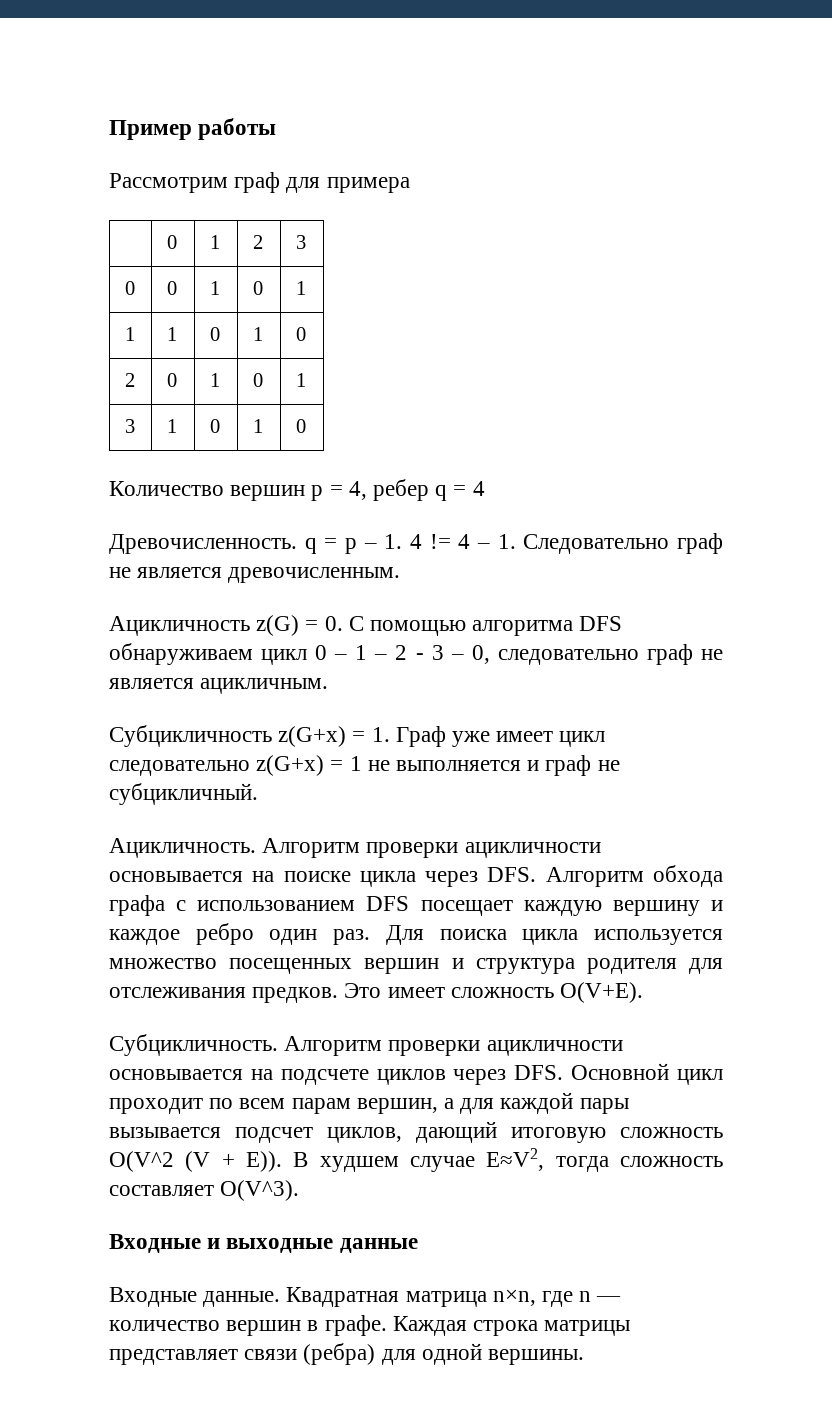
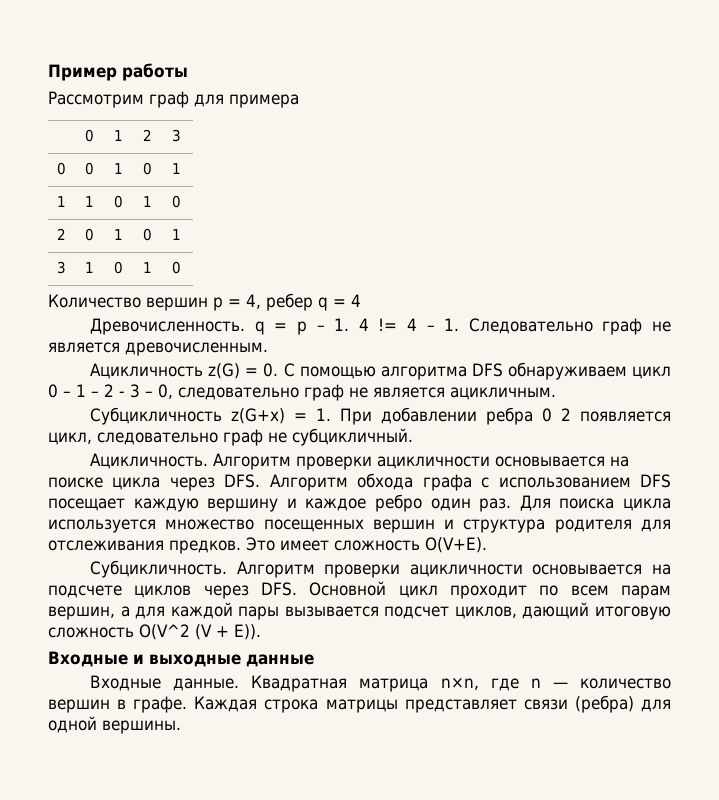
- Субцикличность z(G+x) = 1. Граф уже имеет цикл следовательно z(G+x) = 1 не выполняется и граф не субцикличный.
+ Субцикличность z(G+x) = 1. При добавлении ребра 0 2 появляется цикл, следовательно граф не субцикличный.
- Алгоритм проверки ацикличности основывается на подсчете циклов через DFS. Основной цикл проходит по всем парам вершин, а для каждой пары вызывается подсчет циклов, дающий итоговую сложность O(V^2 (V + E)). В худшем случае E≈V2, тогда сложность составляет O(V^3).
+ Алгоритм проверки ацикличности основывается на подсчете циклов через DFS. Основной цикл проходит по всем парам вершин, а для каждой пары вызывается подсчет циклов, дающий итоговую сложность O(V^2 (V + E)).

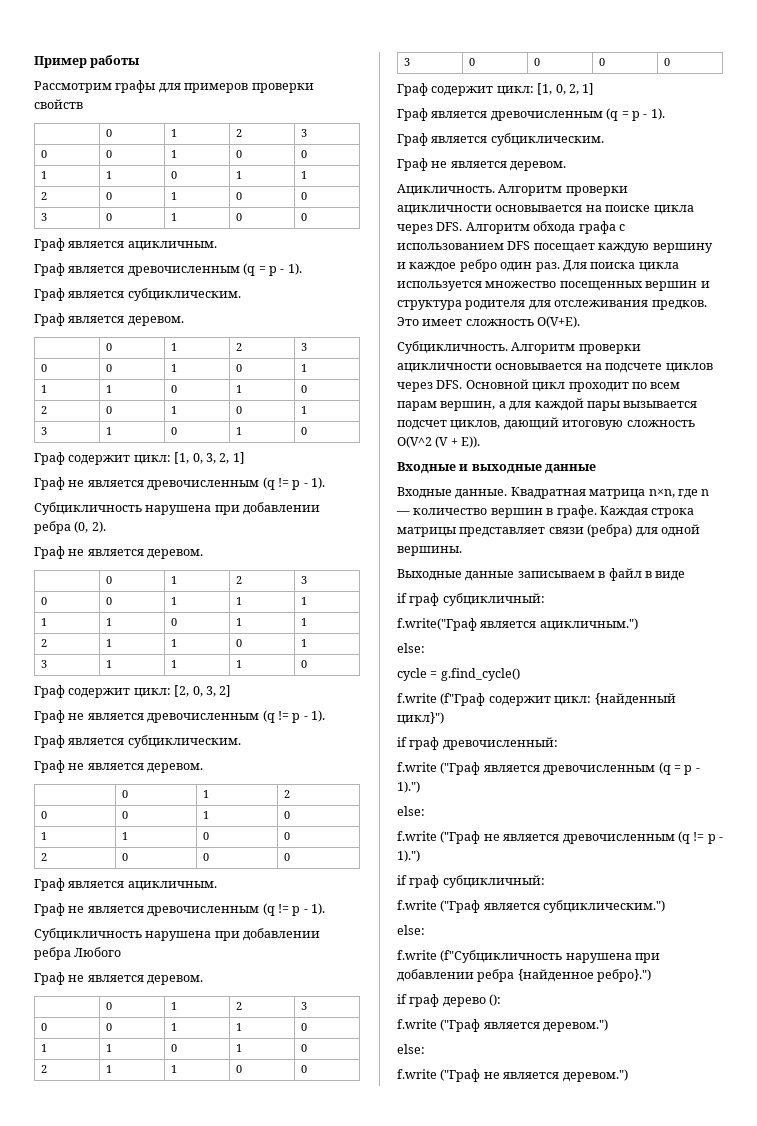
- Рассмотрим граф для примера
+ Рассмотрим графы для примеров проверки свойств
+ | 0 | 1 | 2 | 3
+ 0 | 0 | 1 | 0 | 0
+ 1 | 1 | 0 | 1 | 1
+ 2 | 0 | 1 | 0 | 0
+ 3 | 0 | 1 | 0 | 0
+ Граф является ацикличным.
+ Граф является древочисленным (q = p - 1).
+ Граф является субциклическим.
+ Граф является деревом.
- Количество вершин p = 4, ребер q = 4
- Древочисленность. q = p – 1. 4 != 4 – 1. Следовательно граф не является древочисленным.
- Ацикличность z(G) = 0. С помощью алгоритма DFS обнаруживаем цикл 0 – 1 – 2 - 3 – 0, следовательно граф не является ацикличным.
- Субцикличность z(G+x) = 1. При добавлении ребра 0 2 появляется цикл, следовательно граф не субцикличный.
+ Граф содержит цикл: [1, 0, 3, 2, 1]
+ Граф не является древочисленным (q != p - 1).
+ Субцикличность нарушена при добавлении ребра (0, 2).
+ Граф не является деревом.
+ | 0 | 1 | 2 | 3
+ 0 | 0 | 1 | 1 | 1
+ 1 | 1 | 0 | 1 | 1
+ 2 | 1 | 1 | 0 | 1
+ 3 | 1 | 1 | 1 | 0
+ Граф содержит цикл: [2, 0, 3, 2]
+ Граф не является древочисленным (q != p - 1).
+ Граф является субциклическим.
+ Граф не является деревом.
+ | 0 | 1 | 2
+ 0 | 0 | 1 | 0
+ 1 | 1 | 0 | 0
+ 2 | 0 | 0 | 0
+ Граф является ацикличным.
+ Граф не является древочисленным (q != p - 1).
+ Субцикличность нарушена при добавлении ребра Любого
+ Граф не является деревом.
+ | 0 | 1 | 2 | 3
+ 0 | 0 | 1 | 1 | 0
+ 1 | 1 | 0 | 1 | 0
+ 2 | 1 | 1 | 0 | 0
+ 3 | 0 | 0 | 0 | 0
+ Граф содержит цикл: [1, 0, 2, 1]
+ Граф является древочисленным (q = p - 1).
+ Граф является субциклическим.
+ Граф не является деревом.
+ Выходные данные записываем в файл в виде
+ if граф субцикличный:
+ f.write("Граф является ацикличным.")
+ else:
+ cycle = g.find_cycle()
+ f.write (f"Граф содержит цикл: {найденный цикл}")
+ if граф древочисленный:
+ f.write ("Граф является древочисленным (q = p - 1).")
+ else:
+ f.write ("Граф не является древочисленным (q != p - 1).")
+ if граф субцикличный:
+ f.write ("Граф является субциклическим.")
+ else:
+ f.write (f"Субцикличность нарушена при добавлении ребра {найденное ребро}.")
+ if граф дерево ():
+ f.write ("Граф является деревом.")
+ else:
+ f.write ("Граф не является деревом.")

